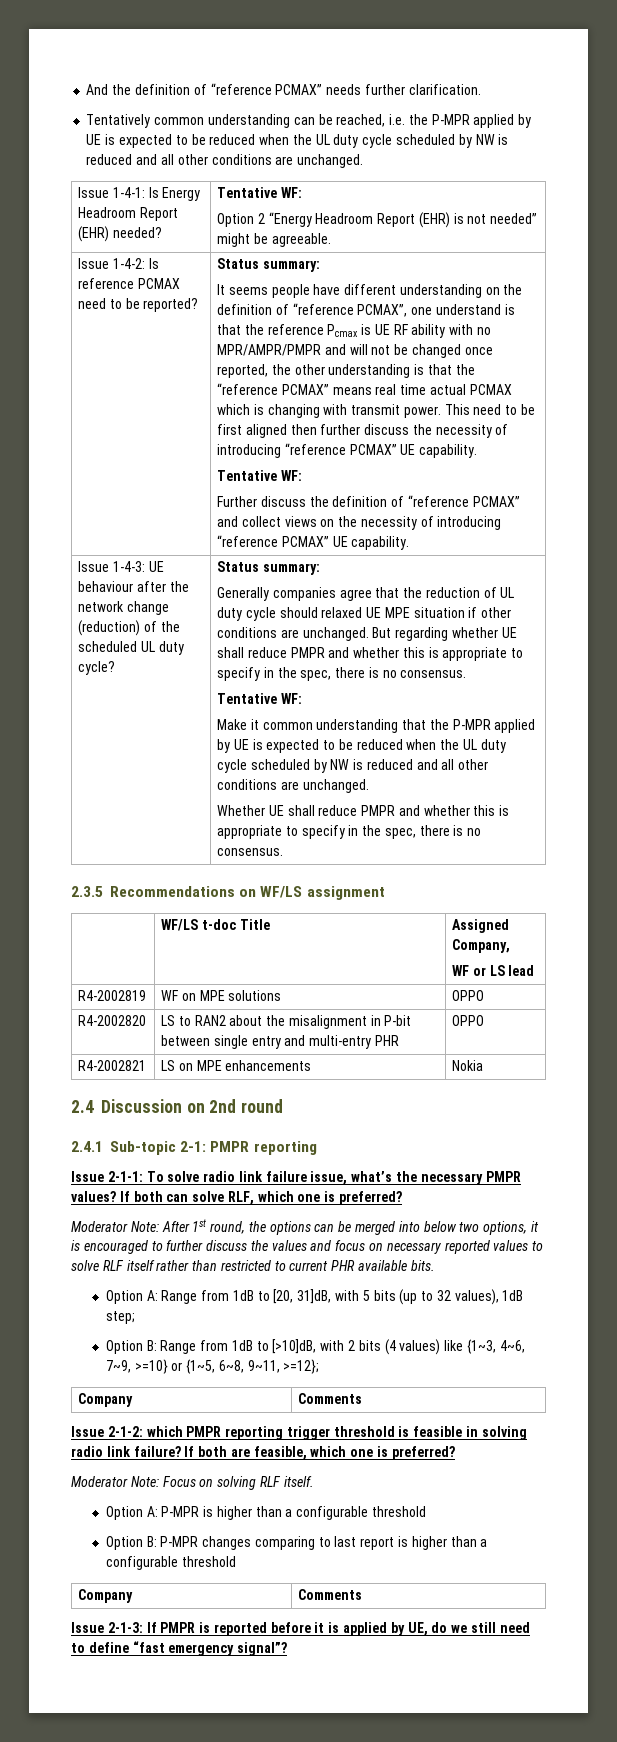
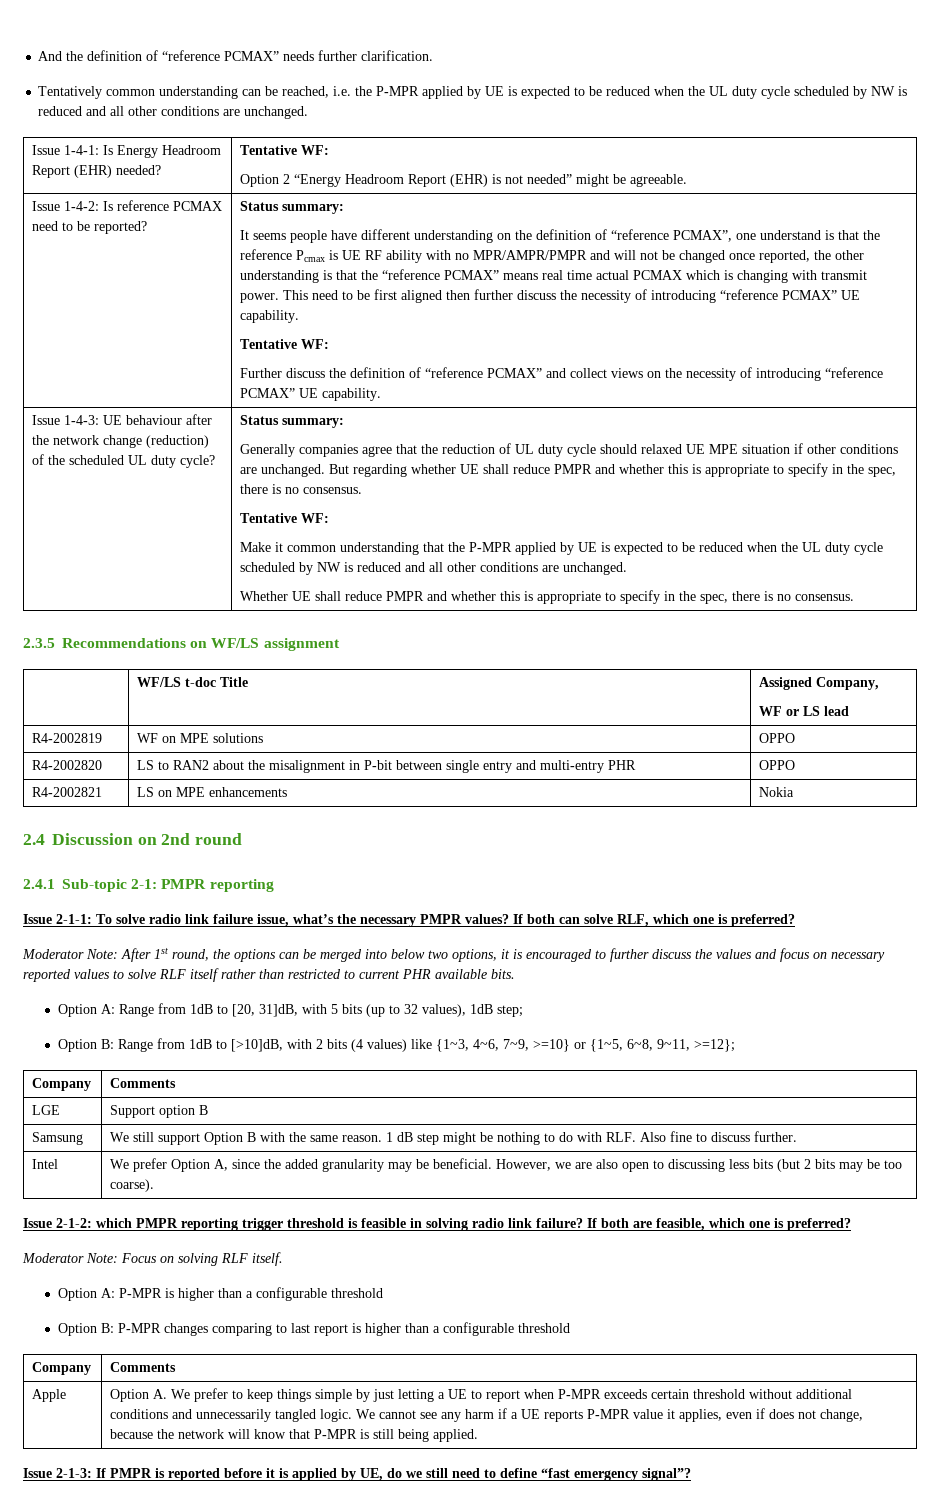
+ LGE | Support option B
+ Samsung | We still support Option B with the same reason. 1 dB step might be nothing to do with RLF. Also fine to discuss further.
+ Intel | We prefer Option A, since the added granularity may be beneficial. However, we are also open to discussing less bits (but 2 bits may be too coarse).
+ Apple | Option A. We prefer to keep things simple by just letting a UE to report when P-MPR exceeds certain threshold without additional conditions and unnecessarily tangled logic. We cannot see any harm if a UE reports P-MPR value it applies, even if does not change, because the network will know that P-MPR is still being applied.

